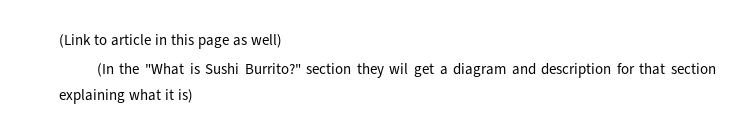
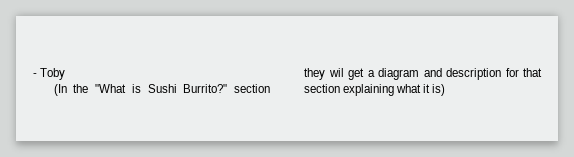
- (Link to article in this page as well)
+ - Toby

